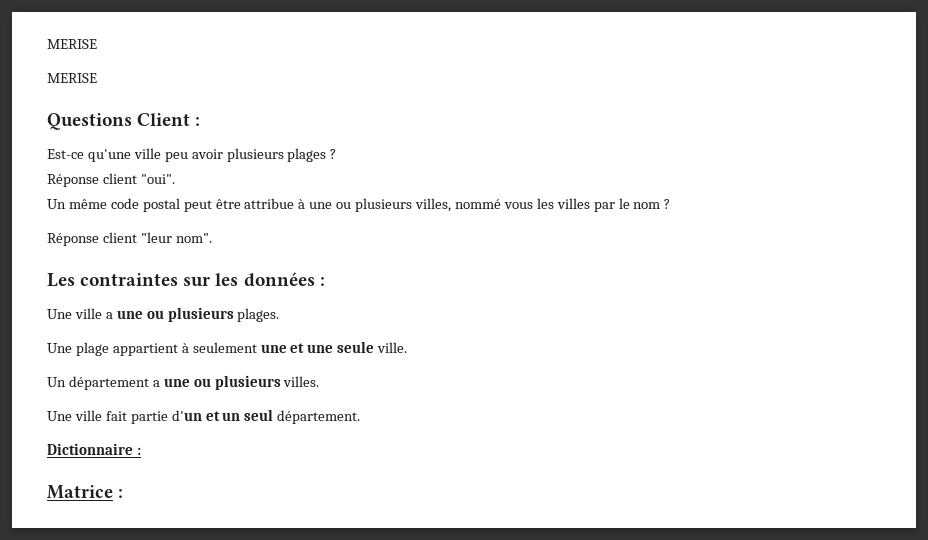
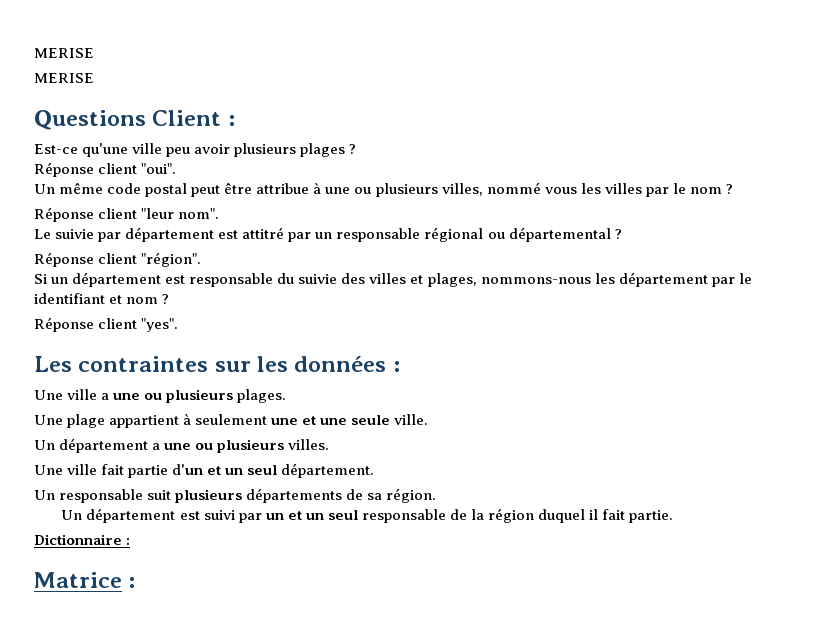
+ Le suivie par département est attitré par un responsable régional ou départemental ?
+ Réponse client "région".
+ Si un département est responsable du suivie des villes et plages, nommons-nous les département par le identifiant et nom ?
+ Réponse client "yes".
+ Un responsable suit plusieurs départements de sa région.
+ Un département est suivi par un et un seul responsable de la région duquel il fait partie.

